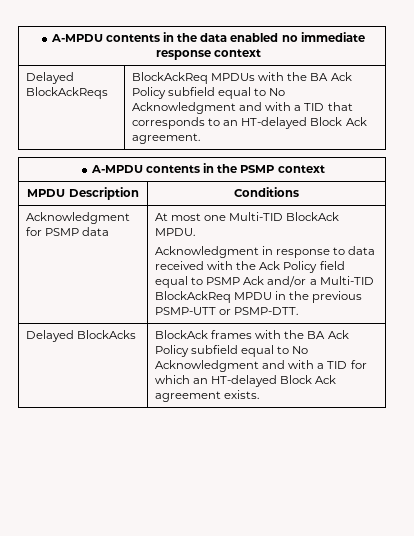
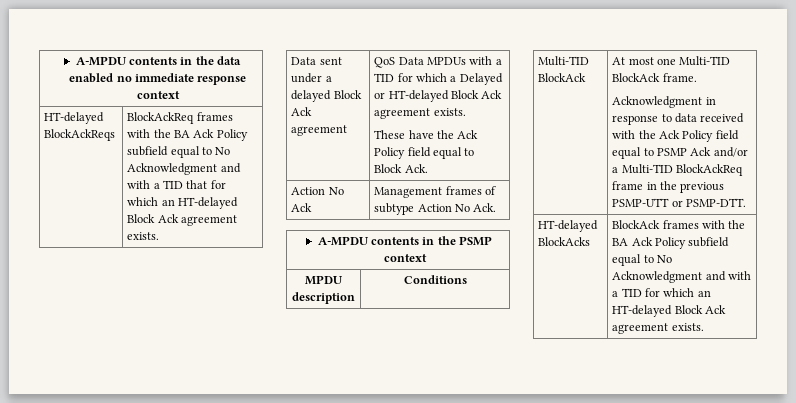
- Delayed BlockAckReqs | BlockAckReq MPDUs with the BA Ack Policy subfield equal to No Acknowledgment and with a TID that corresponds to an HT-delayed Block Ack agreement.
+ HT-delayed BlockAckReqs | BlockAckReq frames with the BA Ack Policy subfield equal to No Acknowledgment and with a TID that for which an HT-delayed Block Ack agreement exists.
+ Data sent under a delayed Block Ack agreement | QoS Data MPDUs with a TID for which a Delayed or HT-delayed Block Ack agreement exists.
+ These have the Ack Policy field equal to Block Ack.
+ Action No Ack | Management frames of subtype Action No Ack.
- MPDU Description | Conditions
+ MPDU description | Conditions
- Acknowledgment for PSMP data | At most one Multi-TID BlockAck MPDU.
- Acknowledgment in response to data received with the Ack Policy field equal to PSMP Ack and/or a Multi-TID BlockAckReq MPDU in the previous PSMP-UTT or PSMP-DTT.
+ Multi-TID BlockAck | At most one Multi-TID BlockAck frame.
+ Acknowledgment in response to data received with the Ack Policy field equal to PSMP Ack and/or a Multi-TID BlockAckReq frame in the previous PSMP-UTT or PSMP-DTT.
- Delayed BlockAcks | BlockAck frames with the BA Ack Policy subfield equal to No Acknowledgment and with a TID for which an HT-delayed Block Ack agreement exists.
+ HT-delayed BlockAcks | BlockAck frames with the BA Ack Policy subfield equal to No Acknowledgment and with a TID for which an HT-delayed Block Ack agreement exists.

